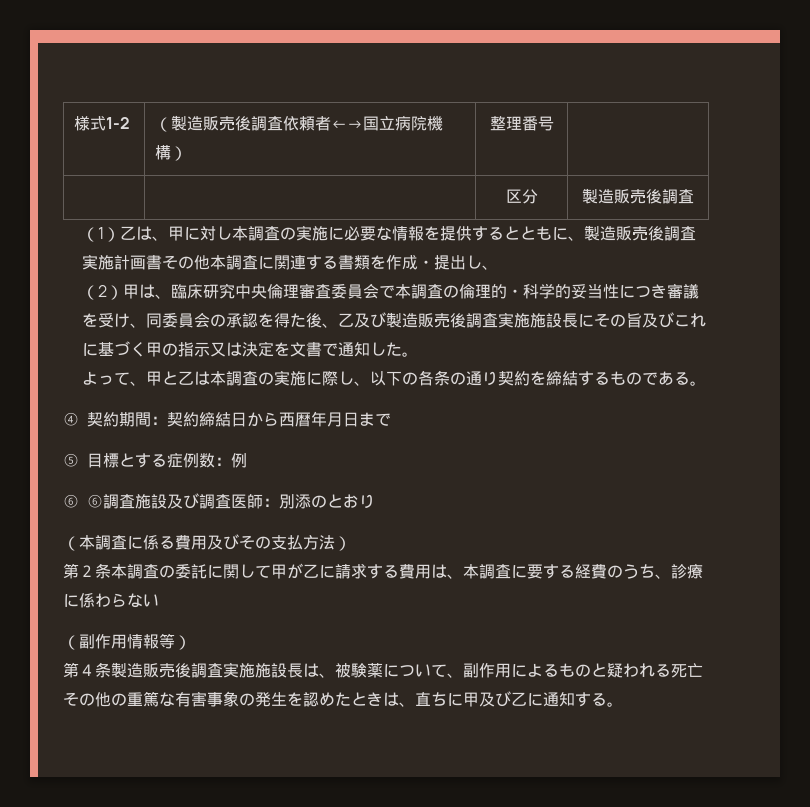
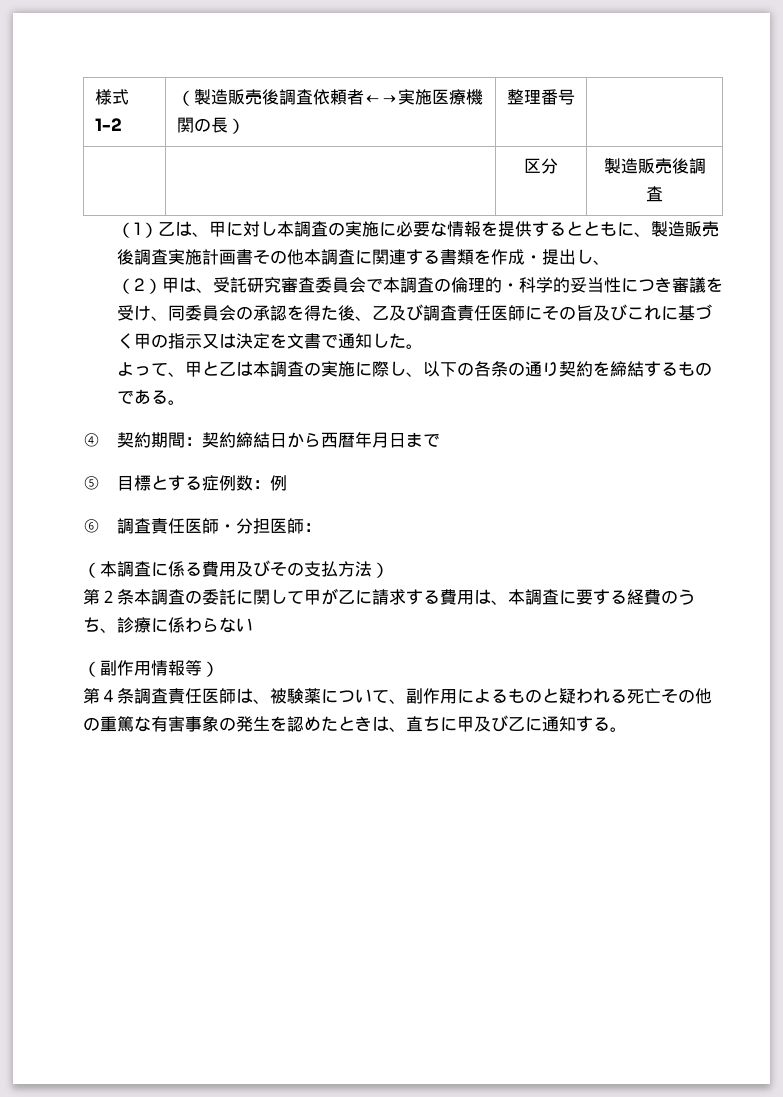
- 様式1-2 | （製造販売後調査依頼者←→国立病院機構） | 整理番号 |
+ 様式1-2 | （製造販売後調査依頼者←→実施医療機関の長） | 整理番号 |
- （2）甲は、臨床研究中央倫理審査委員会で本調査の倫理的・科学的妥当性につき審議を受け、同委員会の承認を得た後、乙及び製造販売後調査実施施設長にその旨及びこれに基づく甲の指示又は決定を文書で通知した。
+ （2）甲は、受託研究審査委員会で本調査の倫理的・科学的妥当性につき審議を受け、同委員会の承認を得た後、乙及び調査責任医師にその旨及びこれに基づく甲の指示又は決定を文書で通知した。
- ⑥ ⑥調査施設及び調査医師：別添のとおり
+ ⑥調査責任医師・分担医師：
- 第４条製造販売後調査実施施設長は、被験薬について、副作用によるものと疑われる死亡その他の重篤な有害事象の発生を認めたときは、直ちに甲及び乙に通知する。
+ 第４条調査責任医師は、被験薬について、副作用によるものと疑われる死亡その他の重篤な有害事象の発生を認めたときは、直ちに甲及び乙に通知する。

